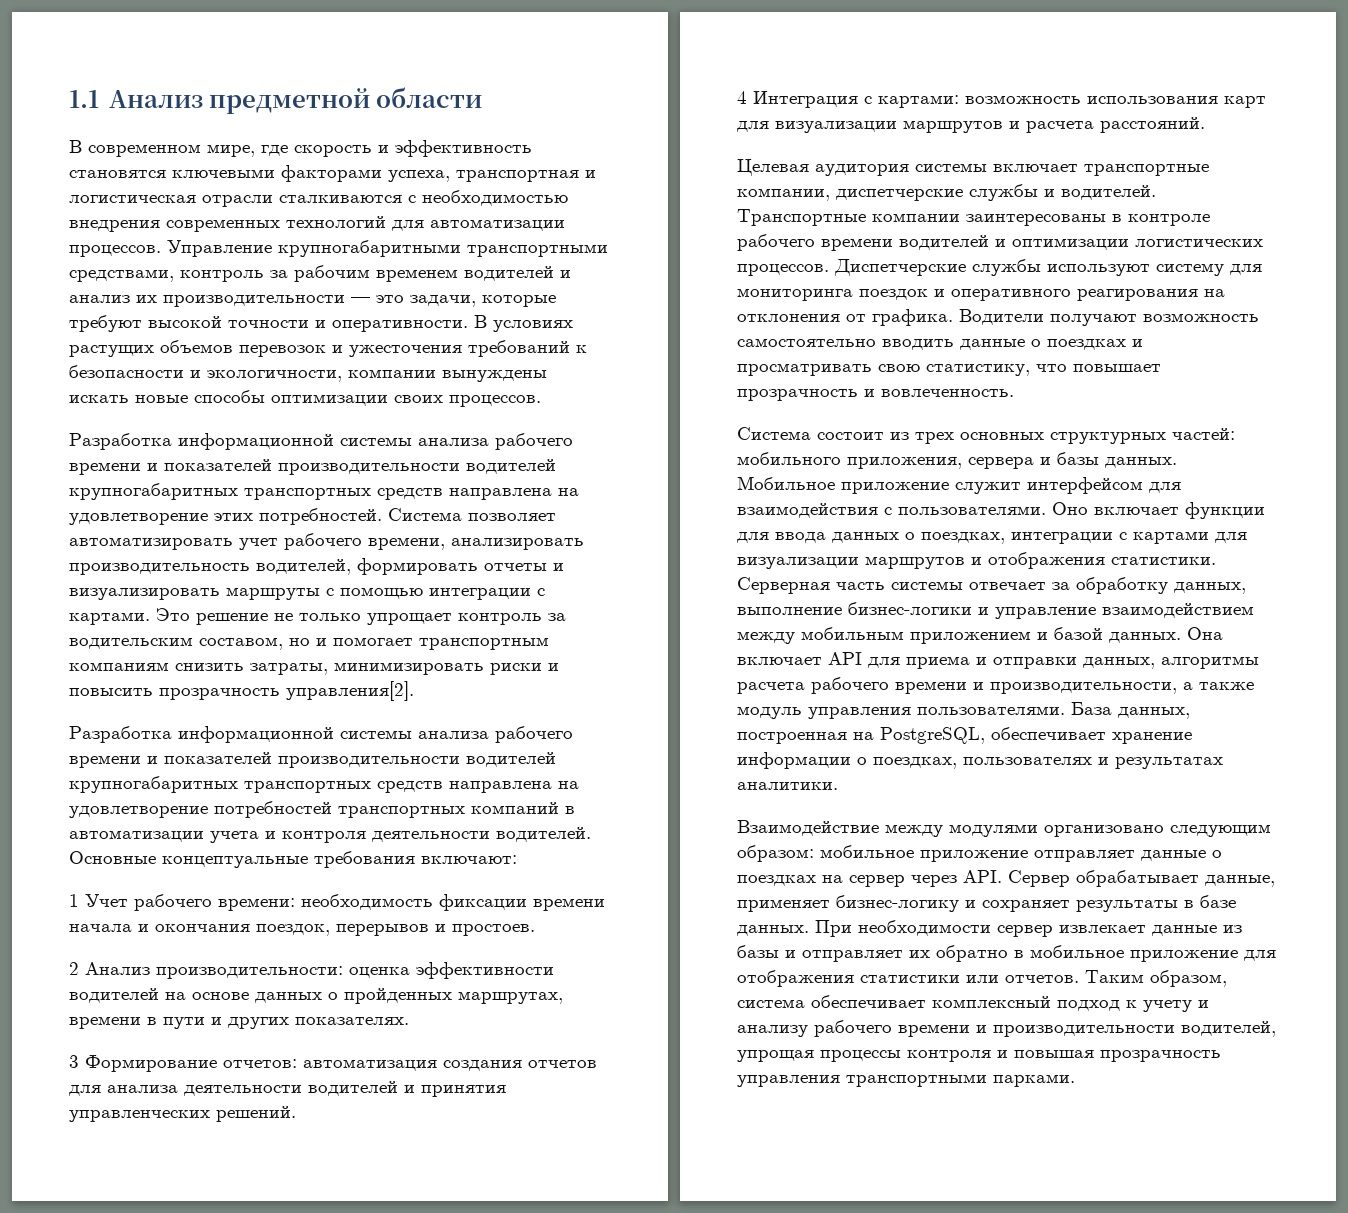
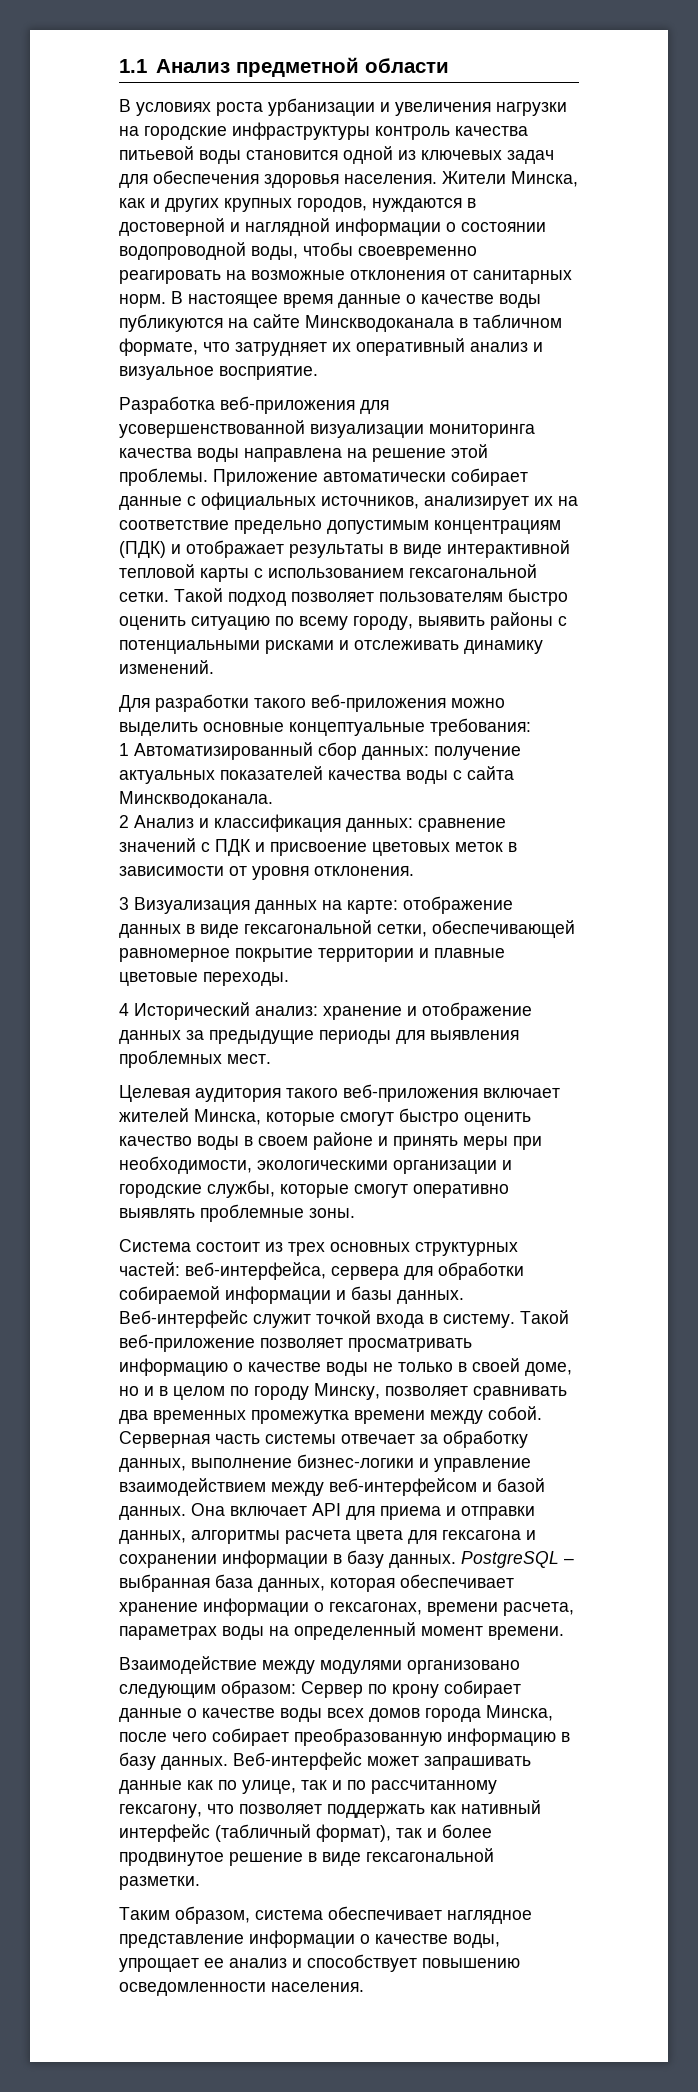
- В современном мире, где скорость и эффективность становятся ключевыми факторами успеха, транспортная и логистическая отрасли сталкиваются с необходимостью внедрения современных технологий для автоматизации процессов. Управление крупногабаритными транспортными средствами, контроль за рабочим временем водителей и анализ их производительности — это задачи, которые требуют высокой точности и оперативности. В условиях растущих объемов перевозок и ужесточения требований к безопасности и экологичности, компании вынуждены искать новые способы оптимизации своих процессов.
- Разработка информационной системы анализа рабочего времени и показателей производительности водителей крупногабаритных транспортных средств направлена на удовлетворение этих потребностей. Система позволяет автоматизировать учет рабочего времени, анализировать производительность водителей, формировать отчеты и визуализировать маршруты с помощью интеграции с картами. Это решение не только упрощает контроль за водительским составом, но и помогает транспортным компаниям снизить затраты, минимизировать риски и повысить прозрачность управления[2].
- Разработка информационной системы анализа рабочего времени и показателей производительности водителей крупногабаритных транспортных средств направлена на удовлетворение потребностей транспортных компаний в автоматизации учета и контроля деятельности водителей. Основные концептуальные требования включают:
- 1 Учет рабочего времени: необходимость фиксации времени начала и окончания поездок, перерывов и простоев.
- 2 Анализ производительности: оценка эффективности водителей на основе данных о пройденных маршрутах, времени в пути и других показателях.
- 3 Формирование отчетов: автоматизация создания отчетов для анализа деятельности водителей и принятия управленческих решений.
- 4 Интеграция с картами: возможность использования карт для визуализации маршрутов и расчета расстояний.
- Целевая аудитория системы включает транспортные компании, диспетчерские службы и водителей. Транспортные компании заинтересованы в контроле рабочего времени водителей и оптимизации логистических процессов. Диспетчерские службы используют систему для мониторинга поездок и оперативного реагирования на отклонения от графика. Водители получают возможность самостоятельно вводить данные о поездках и просматривать свою статистику, что повышает прозрачность и вовлеченность.
+ В условиях роста урбанизации и увеличения нагрузки на городские инфраструктуры контроль качества питьевой воды становится одной из ключевых задач для обеспечения здоровья населения. Жители Минска, как и других крупных городов, нуждаются в достоверной и наглядной информации о состоянии водопроводной воды, чтобы своевременно реагировать на возможные отклонения от санитарных норм. В настоящее время данные о качестве воды публикуются на сайте Минскводоканала в табличном формате, что затрудняет их оперативный анализ и визуальное восприятие.
+ Разработка веб-приложения для усовершенствованной визуализации мониторинга качества воды направлена на решение этой проблемы. Приложение автоматически собирает данные с официальных источников, анализирует их на соответствие предельно допустимым концентрациям (ПДК) и отображает результаты в виде интерактивной тепловой карты с использованием гексагональной сетки. Такой подход позволяет пользователям быстро оценить ситуацию по всему городу, выявить районы с потенциальными рисками и отслеживать динамику изменений.
+ Для разработки такого веб-приложения можно выделить основные концептуальные требования:
+ 1 Автоматизированный сбор данных: получение актуальных показателей качества воды с сайта Минскводоканала.
+ 2 Анализ и классификация данных: сравнение значений с ПДК и присвоение цветовых меток в зависимости от уровня отклонения.
+ 3 Визуализация данных на карте: отображение данных в виде гексагональной сетки, обеспечивающей равномерное покрытие территории и плавные цветовые переходы.
+ 4 Исторический анализ: хранение и отображение данных за предыдущие периоды для выявления проблемных мест.
+ Целевая аудитория такого веб-приложения включает жителей Минска, которые смогут быстро оценить качество воды в своем районе и принять меры при необходимости, экологическими организации и городские службы, которые смогут оперативно выявлять проблемные зоны.
- Система состоит из трех основных структурных частей: мобильного приложения, сервера и базы данных. Мобильное приложение служит интерфейсом для взаимодействия с пользователями. Оно включает функции для ввода данных о поездках, интеграции с картами для визуализации маршрутов и отображения статистики.
+ Система состоит из трех основных структурных частей: веб-интерфейса, сервера для обработки собираемой информации и базы данных. Веб-интерфейс служит точкой входа в систему. Такой веб-приложение позволяет просматривать информацию о качестве воды не только в своей доме, но и в целом по городу Минску, позволяет сравнивать два временных промежутка времени между собой.
- Серверная часть системы отвечает за обработку данных, выполнение бизнес-логики и управление взаимодействием между мобильным приложением и базой данных.
+ Серверная часть системы отвечает за обработку данных, выполнение бизнес-логики и управление взаимодействием между веб-интерфейсом и базой данных.
- Она включает API для приема и отправки данных, алгоритмы расчета рабочего времени и производительности, а также модуль управления пользователями. База данных, построенная на PostgreSQL, обеспечивает хранение информации о поездках, пользователях и результатах аналитики.
+ Она включает API для приема и отправки данных, алгоритмы расчета цвета для гексагона и сохранении информации в базу данных. PostgreSQL – выбранная база данных, которая обеспечивает хранение информации о гексагонах, времени расчета, параметрах воды на определенный момент времени.
- Взаимодействие между модулями организовано следующим образом: мобильное приложение отправляет данные о поездках на сервер через API. Сервер обрабатывает данные, применяет бизнес-логику и сохраняет результаты в базе данных. При необходимости сервер извлекает данные из базы и отправляет их обратно в мобильное приложение для отображения статистики или отчетов. Таким образом, система обеспечивает комплексный подход к учету и анализу рабочего времени и производительности водителей, упрощая процессы контроля и повышая прозрачность управления транспортными парками.
+ Взаимодействие между модулями организовано следующим образом: Сервер по крону собирает данные о качестве воды всех домов города Минска, после чего собирает преобразованную информацию в базу данных. Веб-интерфейс может запрашивать данные как по улице, так и по рассчитанному гексагону, что позволяет поддержать как нативный интерфейс (табличный формат), так и более продвинутое решение в виде гексагональной разметки.
+ Таким образом, система обеспечивает наглядное представление информации о качестве воды, упрощает ее анализ и способствует повышению осведомленности населения.

